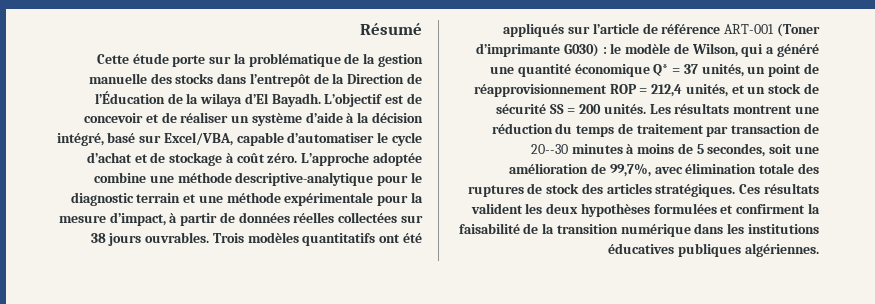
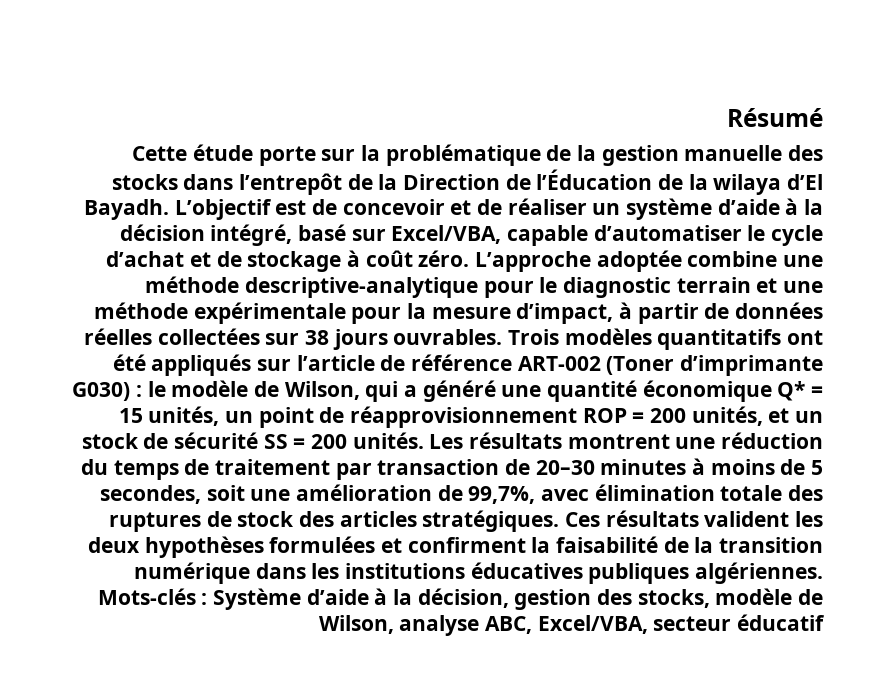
- Trois modèles quantitatifs ont été appliqués sur l’article de référence ART-001 (Toner d’imprimante G030) : le modèle de Wilson, qui a généré une quantité économique Q* = 37 unités, un point de réapprovisionnement ROP = 212,4 unités, et un stock de sécurité SS = 200 unités.
+ Trois modèles quantitatifs ont été appliqués sur l’article de référence ART-002 (Toner d’imprimante G030) : le modèle de Wilson, qui a généré une quantité économique Q* = 15 unités, un point de réapprovisionnement ROP = 200 unités, et un stock de sécurité SS = 200 unités.
- Les résultats montrent une réduction du temps de traitement par transaction de 20--30 minutes à moins de 5 secondes, soit une amélioration de 99,7%, avec élimination totale des ruptures de stock des articles stratégiques.
+ Les résultats montrent une réduction du temps de traitement par transaction de 20–30 minutes à moins de 5 secondes, soit une amélioration de 99,7%, avec élimination totale des ruptures de stock des articles stratégiques.
+ Mots-clés : Système d’aide à la décision, gestion des stocks, modèle de Wilson, analyse ABC, Excel/VBA, secteur éducatif

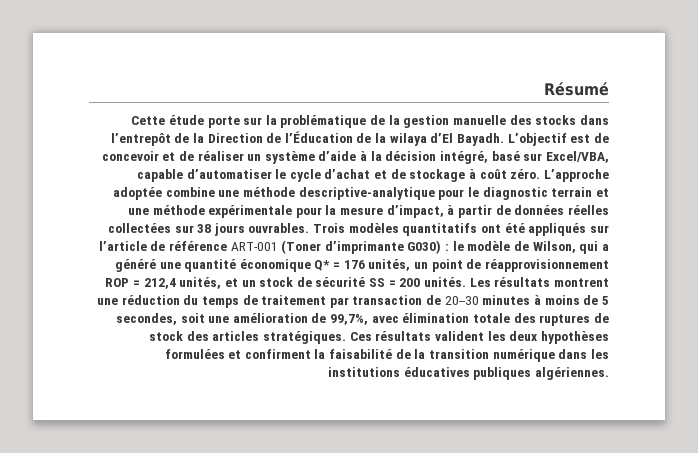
- Trois modèles quantitatifs ont été appliqués sur l’article de référence ART-002 (Toner d’imprimante G030) : le modèle de Wilson, qui a généré une quantité économique Q* = 15 unités, un point de réapprovisionnement ROP = 200 unités, et un stock de sécurité SS = 200 unités.
+ Trois modèles quantitatifs ont été appliqués sur l’article de référence ART-001 (Toner d’imprimante G030) : le modèle de Wilson, qui a généré une quantité économique Q* = 176 unités, un point de réapprovisionnement ROP = 212,4 unités, et un stock de sécurité SS = 200 unités.
- Les résultats montrent une réduction du temps de traitement par transaction de 20–30 minutes à moins de 5 secondes, soit une amélioration de 99,7%, avec élimination totale des ruptures de stock des articles stratégiques.
+ Les résultats montrent une réduction du temps de traitement par transaction de 20--30 minutes à moins de 5 secondes, soit une amélioration de 99,7%, avec élimination totale des ruptures de stock des articles stratégiques.
- Mots-clés : Système d’aide à la décision, gestion des stocks, modèle de Wilson, analyse ABC, Excel/VBA, secteur éducatif

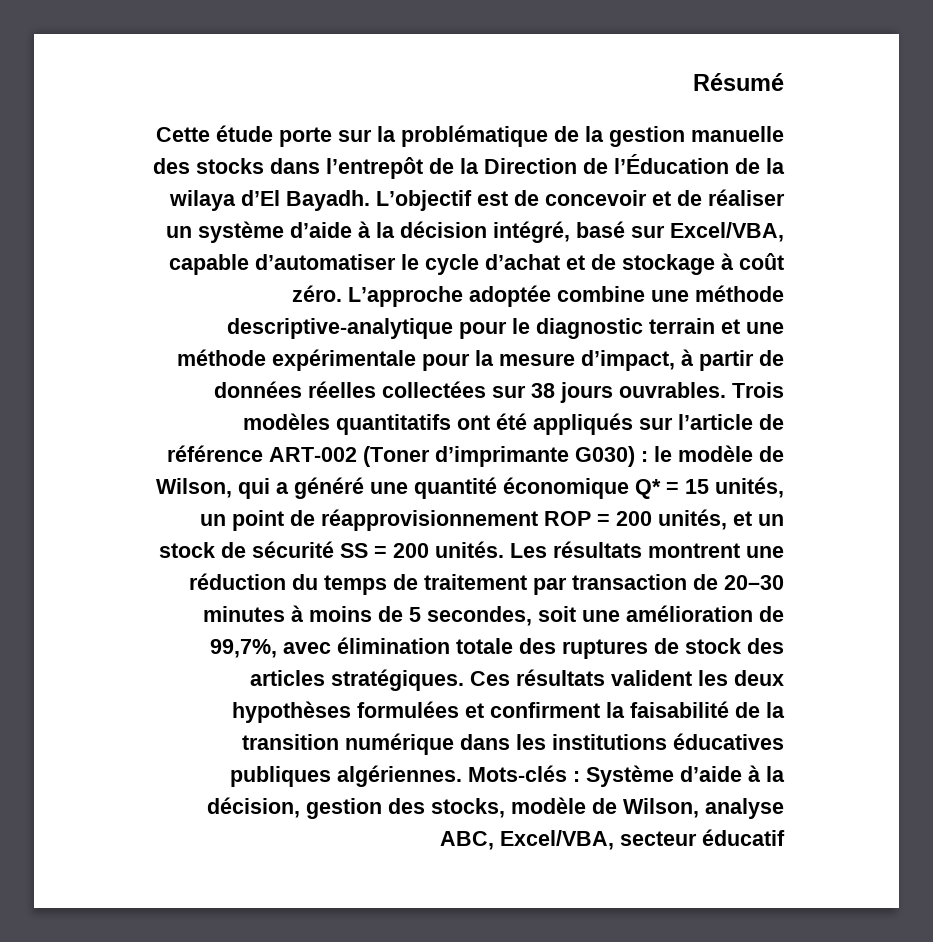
- Trois modèles quantitatifs ont été appliqués sur l’article de référence ART-001 (Toner d’imprimante G030) : le modèle de Wilson, qui a généré une quantité économique Q* = 176 unités, un point de réapprovisionnement ROP = 212,4 unités, et un stock de sécurité SS = 200 unités.
+ Trois modèles quantitatifs ont été appliqués sur l’article de référence ART-002 (Toner d’imprimante G030) : le modèle de Wilson, qui a généré une quantité économique Q* = 15 unités, un point de réapprovisionnement ROP = 200 unités, et un stock de sécurité SS = 200 unités.
- Les résultats montrent une réduction du temps de traitement par transaction de 20--30 minutes à moins de 5 secondes, soit une amélioration de 99,7%, avec élimination totale des ruptures de stock des articles stratégiques.
+ Les résultats montrent une réduction du temps de traitement par transaction de 20–30 minutes à moins de 5 secondes, soit une amélioration de 99,7%, avec élimination totale des ruptures de stock des articles stratégiques.
+ Mots-clés : Système d’aide à la décision, gestion des stocks, modèle de Wilson, analyse ABC, Excel/VBA, secteur éducatif

